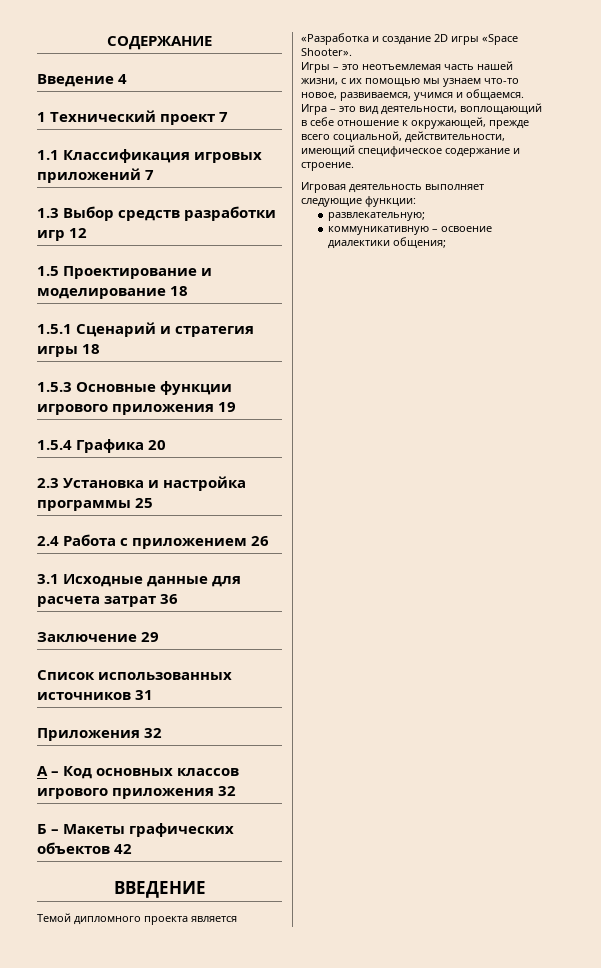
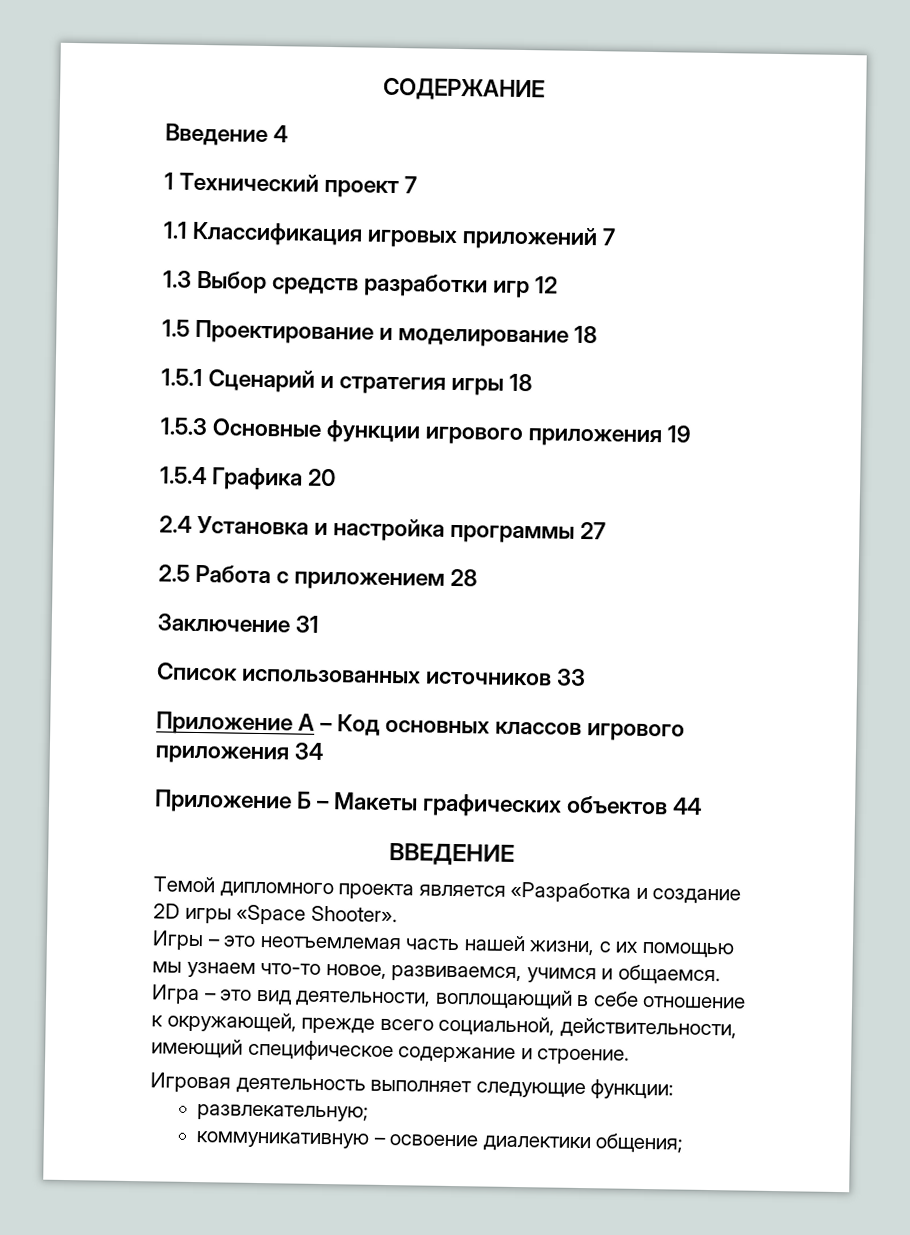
- 2.3 Установка и настройка программы 25
- 2.4 Работа с приложением 26
- 3.1 Исходные данные для расчета затрат 36
+ 2.4 Установка и настройка программы 27
+ 2.5 Работа с приложением 28
- Заключение 29
+ Заключение 31
- Список использованных источников 31
- Приложения 32
- А – Код основных классов игрового приложения 32
- Б – Макеты графических объектов 42
+ Список использованных источников 33
+ Приложение А – Код основных классов игрового приложения 34
+ Приложение Б – Макеты графических объектов 44

